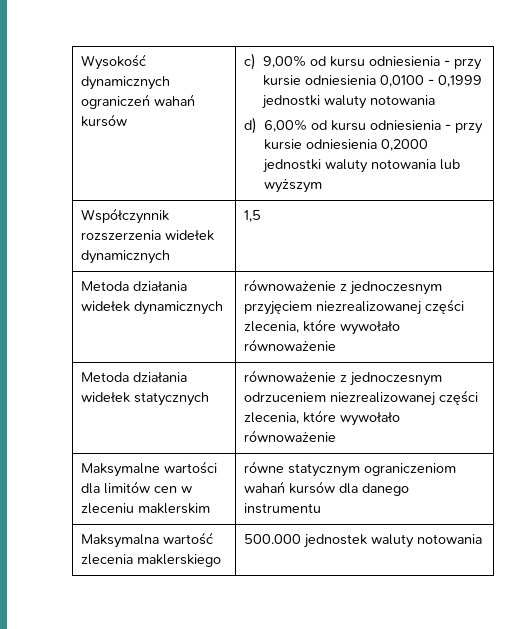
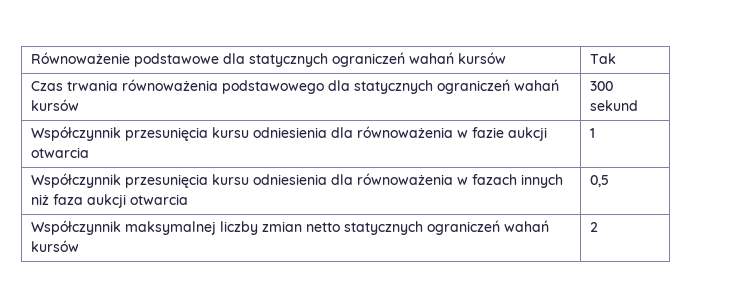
- Wysokość dynamicznych ograniczeń wahań kursów | c) 9,00% od kursu odniesienia - przy kursie odniesienia 0,0100 - 0,1999 jednostki waluty notowania
- d) 6,00% od kursu odniesienia - przy kursie odniesienia 0,2000 jednostki waluty notowania lub wyższym
- Współczynnik rozszerzenia widełek dynamicznych | 1,5
- Metoda działania widełek dynamicznych | równoważenie z jednoczesnym przyjęciem niezrealizowanej części zlecenia, które wywołało równoważenie
- Metoda działania widełek statycznych | równoważenie z jednoczesnym odrzuceniem niezrealizowanej części zlecenia, które wywołało równoważenie
- Maksymalne wartości dla limitów cen w zleceniu maklerskim | równe statycznym ograniczeniom wahań kursów dla danego instrumentu
- Maksymalna wartość zlecenia maklerskiego | 500.000 jednostek waluty notowania
+ Równoważenie podstawowe dla statycznych ograniczeń wahań kursów | Tak
+ Czas trwania równoważenia podstawowego dla statycznych ograniczeń wahań kursów | 300 sekund
+ Współczynnik przesunięcia kursu odniesienia dla równoważenia w fazie aukcji otwarcia | 1
+ Współczynnik przesunięcia kursu odniesienia dla równoważenia w fazach innych niż faza aukcji otwarcia | 0,5
+ Współczynnik maksymalnej liczby zmian netto statycznych ograniczeń wahań kursów | 2

